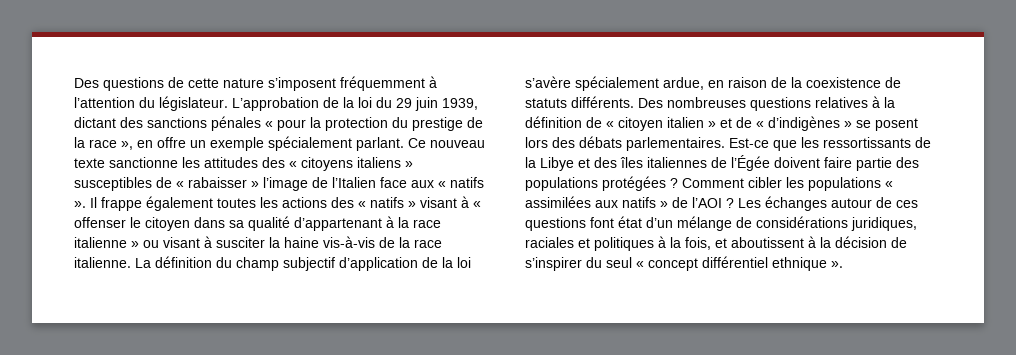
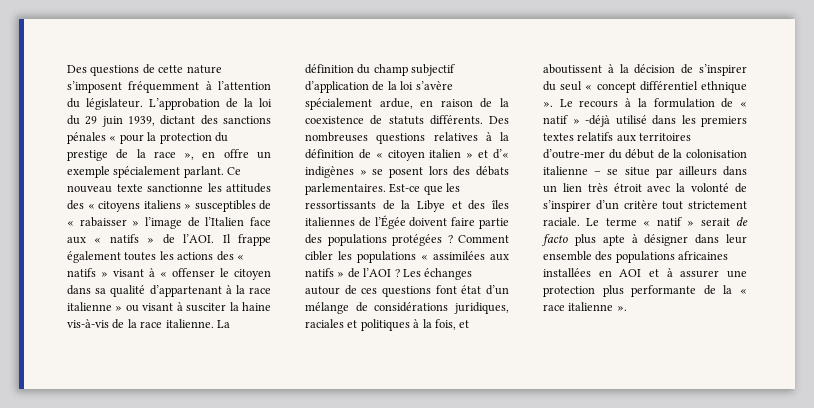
- Ce nouveau texte sanctionne les attitudes des « citoyens italiens » susceptibles de « rabaisser » l’image de l’Italien face aux « natifs ».
+ Ce nouveau texte sanctionne les attitudes des « citoyens italiens » susceptibles de « rabaisser » l’image de l’Italien face aux « natifs » de l’AOI.
- Des nombreuses questions relatives à la définition de « citoyen italien » et de « d’indigènes » se posent lors des débats parlementaires.
+ Des nombreuses questions relatives à la définition de « citoyen italien » et d’« indigènes » se posent lors des débats parlementaires.
+ Le recours à la formulation de « natif » -déjà utilisé dans les premiers textes relatifs aux territoires d’outre-mer du début de la colonisation italienne – se situe par ailleurs dans un lien très étroit avec la volonté de s’inspirer d’un critère tout strictement raciale. Le terme « natif » serait de facto plus apte à désigner dans leur ensemble des populations africaines installées en AOI et à assurer une protection plus performante de la « race italienne ».

